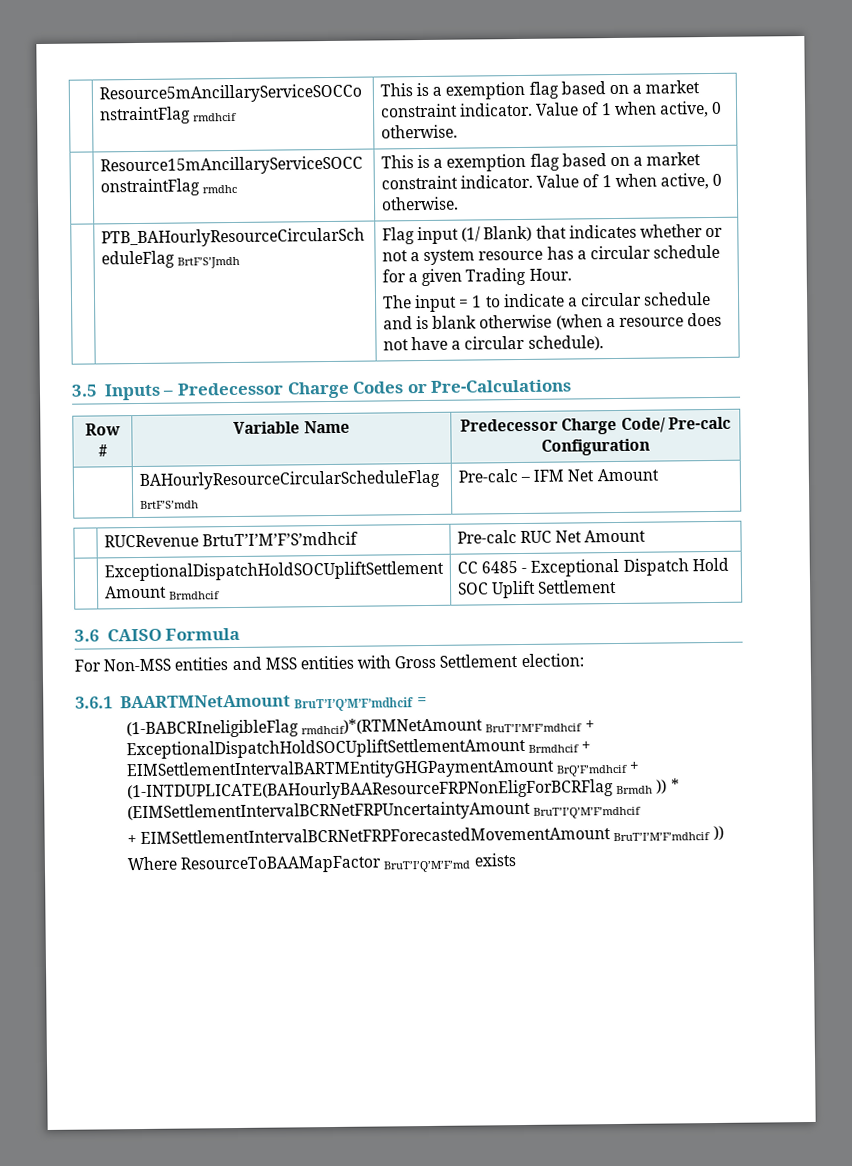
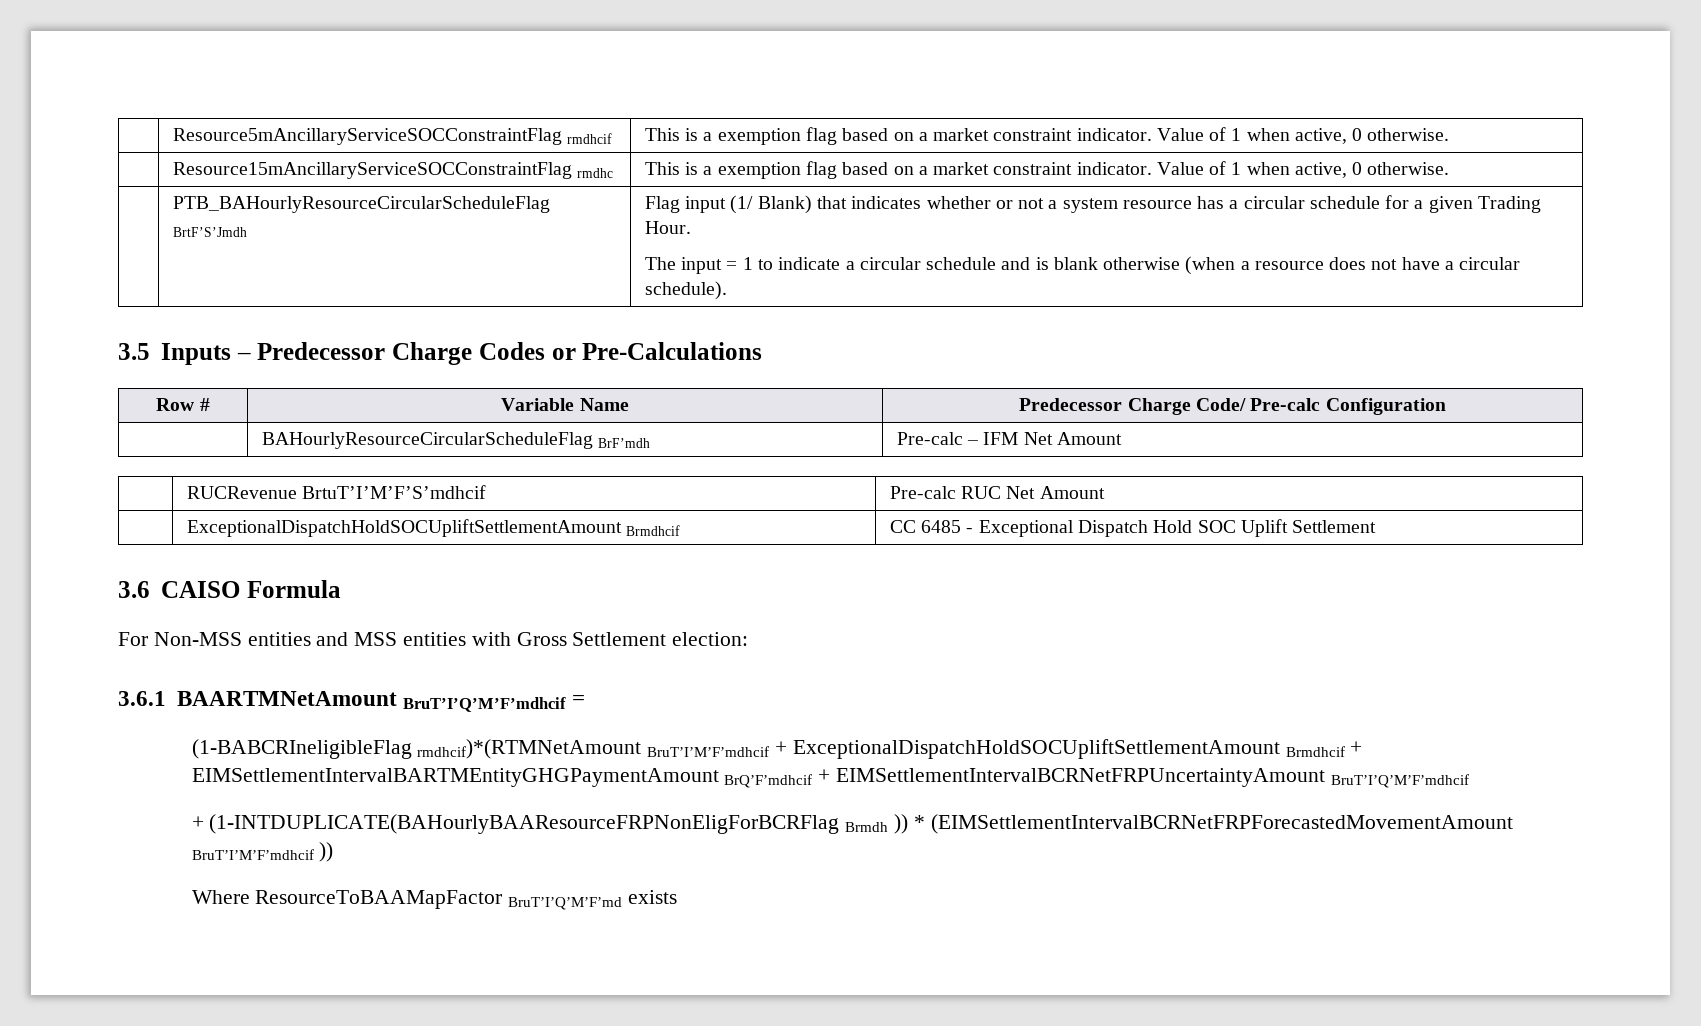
- | BAHourlyResourceCircularScheduleFlag BrtF’S’mdh | Pre-calc – IFM Net Amount
+ | BAHourlyResourceCircularScheduleFlag BrF’mdh | Pre-calc – IFM Net Amount
- (1-BABCRIneligibleFlag rmdhcif)*(RTMNetAmount BruT’I’M’F’mdhcif + ExceptionalDispatchHoldSOCUpliftSettlementAmount Brmdhcif + EIMSettlementIntervalBARTMEntityGHGPaymentAmount BrQ’F’mdhcif + (1-INTDUPLICATE(BAHourlyBAAResourceFRPNonEligForBCRFlag Brmdh )) * (EIMSettlementIntervalBCRNetFRPUncertaintyAmount BruT’I’Q’M’F’mdhcif
- + EIMSettlementIntervalBCRNetFRPForecastedMovementAmount BruT’I’M’F’mdhcif ))
+ (1-BABCRIneligibleFlag rmdhcif)*(RTMNetAmount BruT’I’M’F’mdhcif + ExceptionalDispatchHoldSOCUpliftSettlementAmount Brmdhcif + EIMSettlementIntervalBARTMEntityGHGPaymentAmount BrQ’F’mdhcif + EIMSettlementIntervalBCRNetFRPUncertaintyAmount BruT’I’Q’M’F’mdhcif
+ + (1-INTDUPLICATE(BAHourlyBAAResourceFRPNonEligForBCRFlag Brmdh )) * (EIMSettlementIntervalBCRNetFRPForecastedMovementAmount BruT’I’M’F’mdhcif ))

